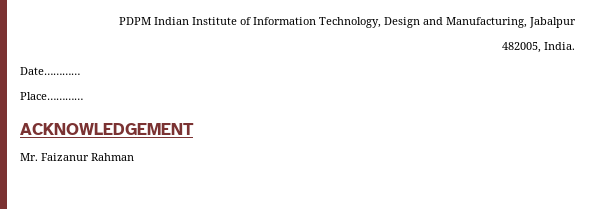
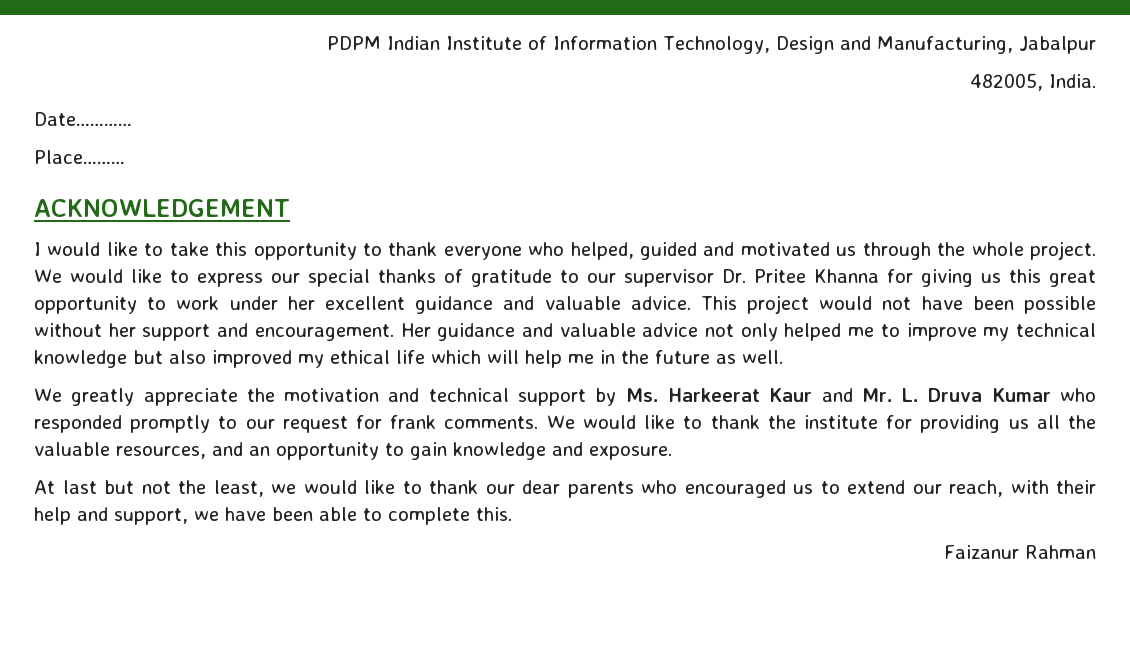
- Place…………
+ Place………
- Mr. Faizanur Rahman
+ I would like to take this opportunity to thank everyone who helped, guided and motivated us through the whole project. We would like to express our special thanks of gratitude to our supervisor Dr. Pritee Khanna for giving us this great opportunity to work under her excellent guidance and valuable advice. This project would not have been possible without her support and encouragement. Her guidance and valuable advice not only helped me to improve my technical knowledge but also improved my ethical life which will help me in the future as well.
+ We greatly appreciate the motivation and technical support by Ms. Harkeerat Kaur and Mr. L. Druva Kumar who responded promptly to our request for frank comments. We would like to thank the institute for providing us all the valuable resources, and an opportunity to gain knowledge and exposure.
+ At last but not the least, we would like to thank our dear parents who encouraged us to extend our reach, with their help and support, we have been able to complete this.
+ Faizanur Rahman

